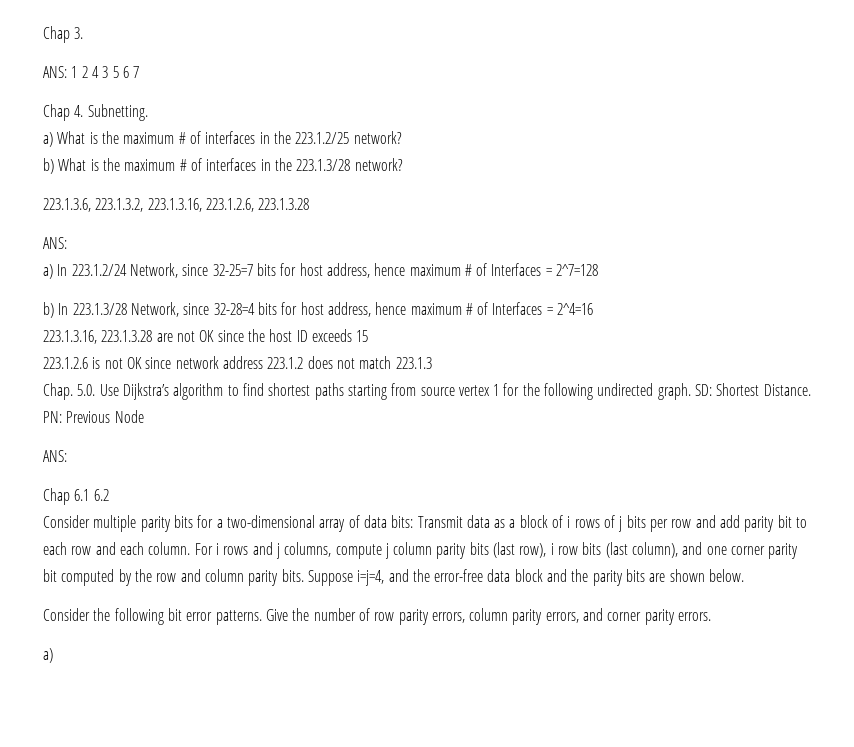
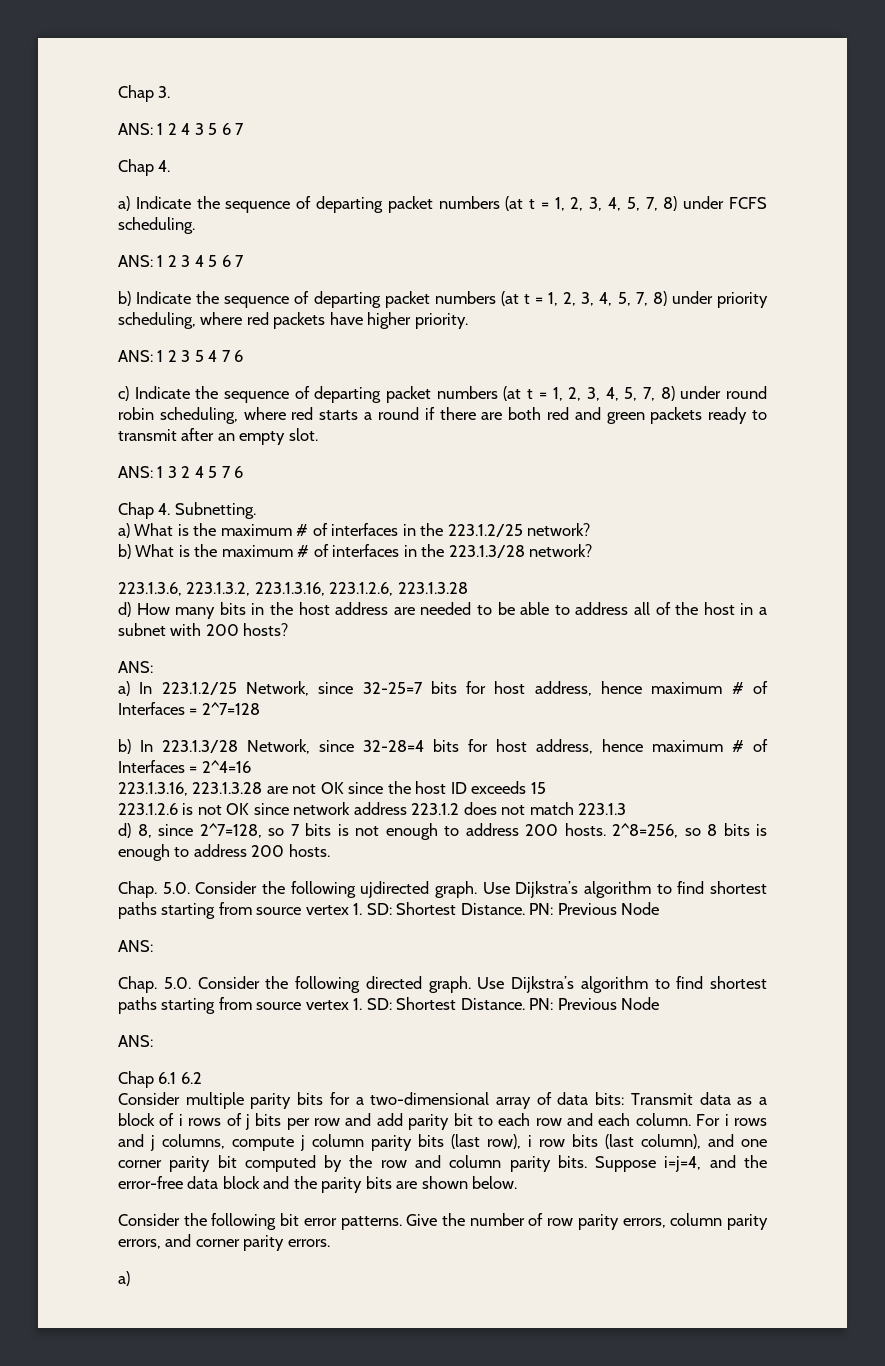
  ANS: 1 2 4 3 5 6 7
+ Chap 4.
+ a) Indicate the sequence of departing packet numbers (at t = 1, 2, 3, 4, 5, 7, 8) under FCFS scheduling.
+ ANS: 1 2 3 4 5 6 7
+ b) Indicate the sequence of departing packet numbers (at t = 1, 2, 3, 4, 5, 7, 8) under priority scheduling, where red packets have higher priority.
+ ANS: 1 2 3 5 4 7 6
+ c) Indicate the sequence of departing packet numbers (at t = 1, 2, 3, 4, 5, 7, 8) under round robin scheduling, where red starts a round if there are both red and green packets ready to transmit after an empty slot.
+ ANS: 1 3 2 4 5 7 6
+ d) How many bits in the host address are needed to be able to address all of the host in a subnet with 200 hosts?
- a) In 223.1.2/24 Network, since 32-25=7 bits for host address, hence maximum # of Interfaces = 2^7=128
+ a) In 223.1.2/25 Network, since 32-25=7 bits for host address, hence maximum # of Interfaces = 2^7=128
- Chap. 5.0. Use Dijkstra’s algorithm to find shortest paths starting from source vertex 1 for the following undirected graph. SD: Shortest Distance.
+ d) 8, since 2^7=128, so 7 bits is not enough to address 200 hosts. 2^8=256, so 8 bits is enough to address 200 hosts.
+ Chap. 5.0. Consider the following ujdirected graph. Use Dijkstra’s algorithm to find shortest paths starting from source vertex 1. SD: Shortest Distance. PN: Previous Node
+ ANS:
+ Chap. 5.0. Consider the following directed graph. Use Dijkstra’s algorithm to find shortest paths starting from source vertex 1. SD: Shortest Distance.

